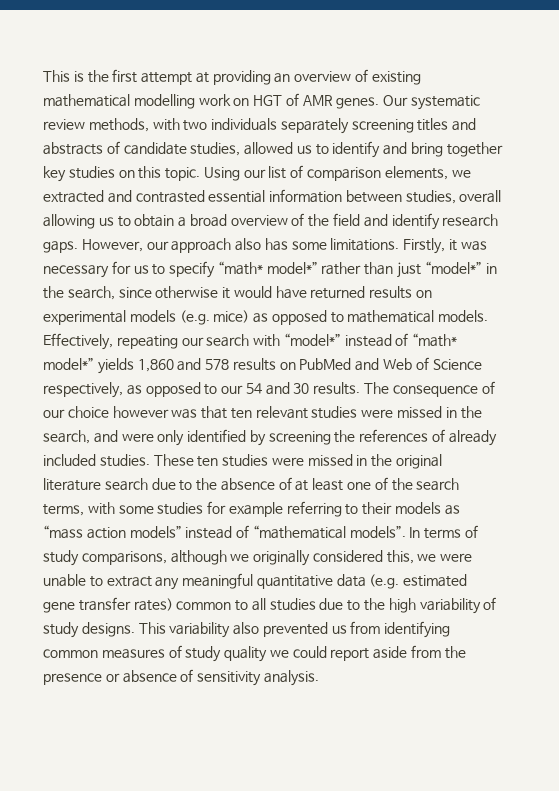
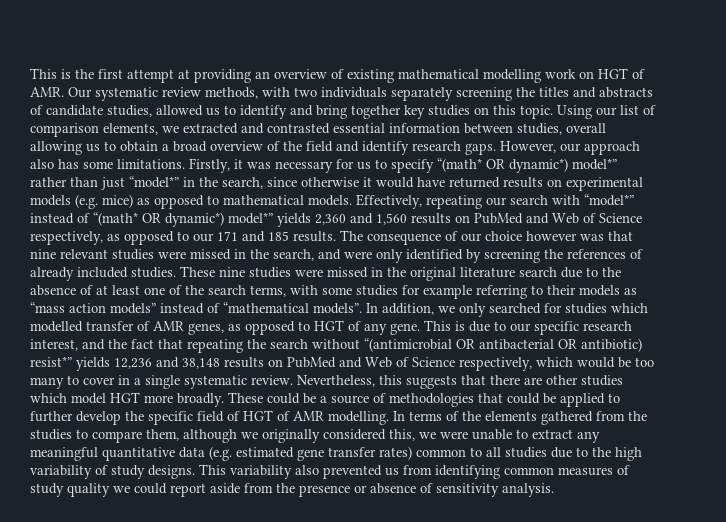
- This is the first attempt at providing an overview of existing mathematical modelling work on HGT of AMR genes. Our systematic review methods, with two individuals separately screening titles and abstracts of candidate studies, allowed us to identify and bring together key studies on this topic.
+ This is the first attempt at providing an overview of existing mathematical modelling work on HGT of AMR. Our systematic review methods, with two individuals separately screening the titles and abstracts of candidate studies, allowed us to identify and bring together key studies on this topic.
- Firstly, it was necessary for us to specify “math* model*” rather than just “model*” in the search, since otherwise it would have returned results on experimental models (e.g. mice) as opposed to mathematical models.
+ Firstly, it was necessary for us to specify “(math* OR dynamic*) model*” rather than just “model*” in the search, since otherwise it would have returned results on experimental models (e.g. mice) as opposed to mathematical models.
- Effectively, repeating our search with “model*” instead of “math* model*” yields 1,860 and 578 results on PubMed and Web of Science respectively, as opposed to our 54 and 30 results.
+ Effectively, repeating our search with “model*” instead of “(math* OR dynamic*) model*” yields 2,360 and 1,560 results on PubMed and Web of Science respectively, as opposed to our 171 and 185 results.
- The consequence of our choice however was that ten relevant studies were missed in the search, and were only identified by screening the references of already included studies.
+ The consequence of our choice however was that nine relevant studies were missed in the search, and were only identified by screening the references of already included studies.
- These ten studies were missed in the original literature search due to the absence of at least one of the search terms, with some studies for example referring to their models as “mass action models” instead of “mathematical models”.
+ These nine studies were missed in the original literature search due to the absence of at least one of the search terms, with some studies for example referring to their models as “mass action models” instead of “mathematical models”.
- In terms of study comparisons, although we originally considered this, we were unable to extract any meaningful quantitative data (e.g. estimated gene transfer rates) common to all studies due to the high variability of study designs.
+ In addition, we only searched for studies which modelled transfer of AMR genes, as opposed to HGT of any gene. This is due to our specific research interest, and the fact that repeating the search without “(antimicrobial OR antibacterial OR antibiotic) resist*” yields 12,236 and 38,148 results on PubMed and Web of Science respectively, which would be too many to cover in a single systematic review. Nevertheless, this suggests that there are other studies which model HGT more broadly. These could be a source of methodologies that could be applied to further develop the specific field of HGT of AMR modelling. In terms of the elements gathered from the studies to compare them, although we originally considered this, we were unable to extract any meaningful quantitative data (e.g. estimated gene transfer rates) common to all studies due to the high variability of study designs.

